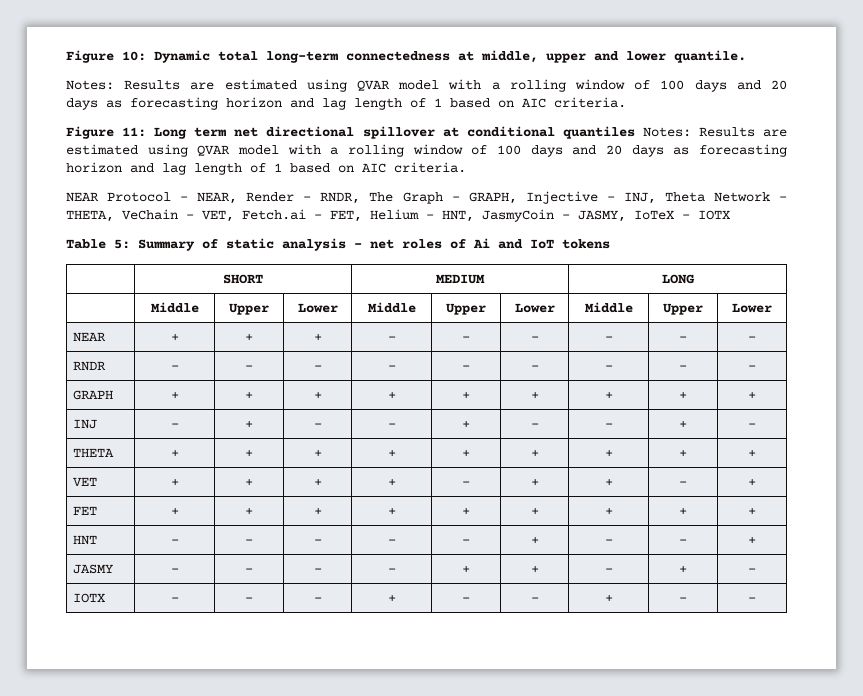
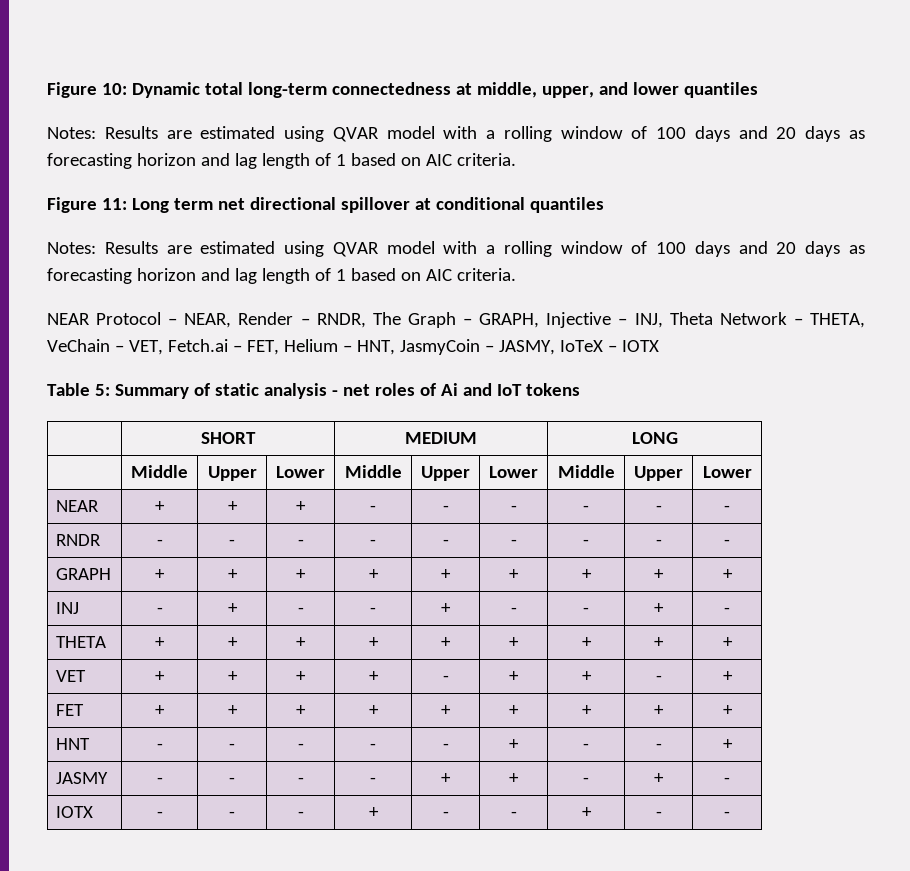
- Figure 10: Dynamic total long-term connectedness at middle, upper and lower quantile.
+ Figure 10: Dynamic total long-term connectedness at middle, upper, and lower quantiles
- Figure 11: Long term net directional spillover at conditional quantiles Notes: Results are estimated using QVAR model with a rolling window of 100 days and 20 days as forecasting horizon and lag length of 1 based on AIC criteria.
+ Figure 11: Long term net directional spillover at conditional quantiles
+ Notes: Results are estimated using QVAR model with a rolling window of 100 days and 20 days as forecasting horizon and lag length of 1 based on AIC criteria.

